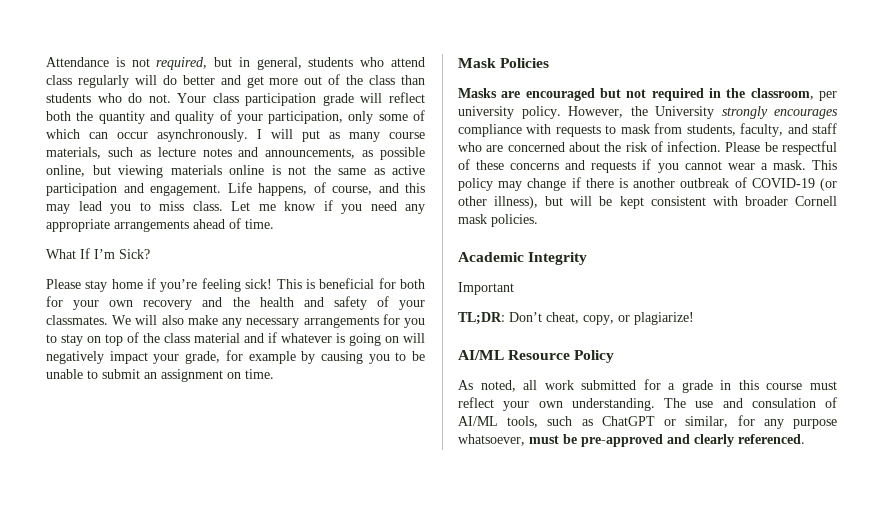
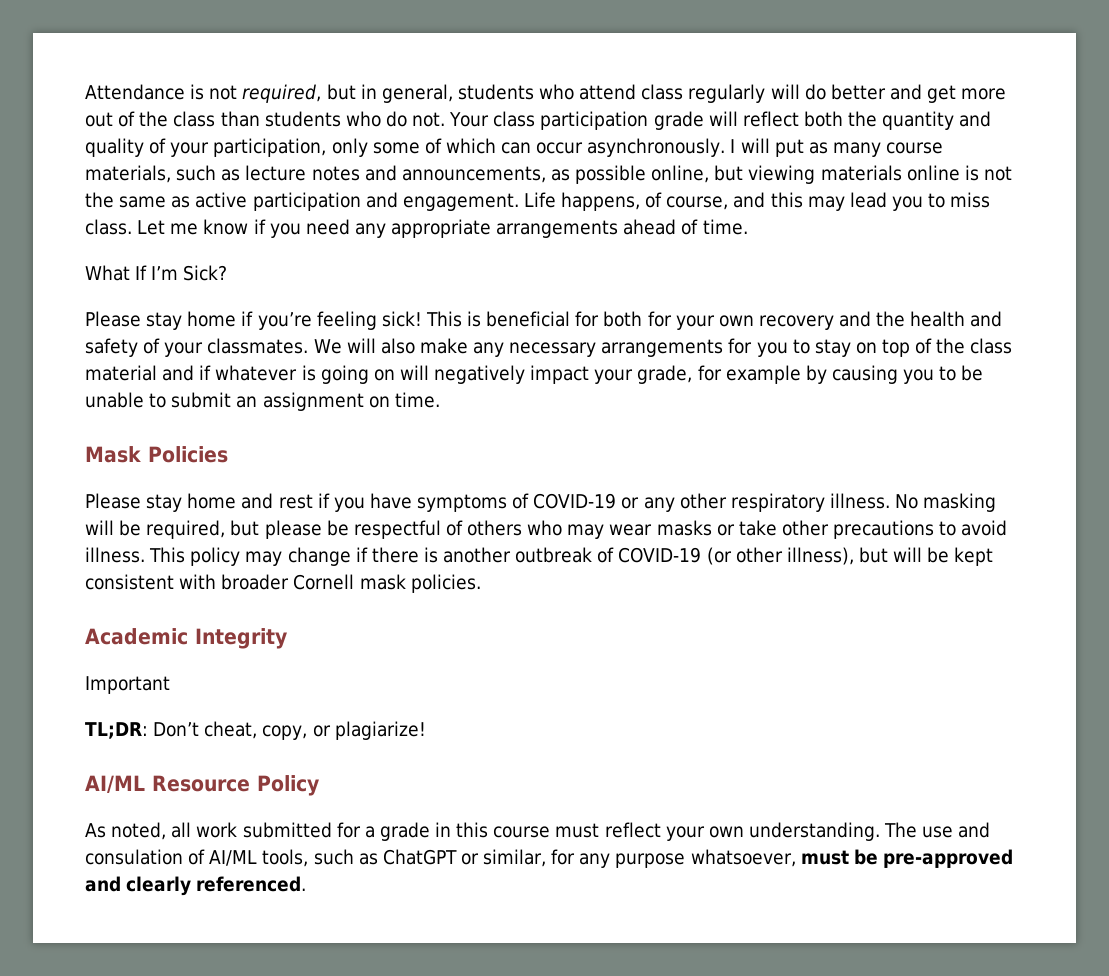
- Masks are encouraged but not required in the classroom, per university policy. However, the University strongly encourages compliance with requests to mask from students, faculty, and staff who are concerned about the risk of infection. Please be respectful of these concerns and requests if you cannot wear a mask.
+ Please stay home and rest if you have symptoms of COVID-19 or any other respiratory illness. No masking will be required, but please be respectful of others who may wear masks or take other precautions to avoid illness.

